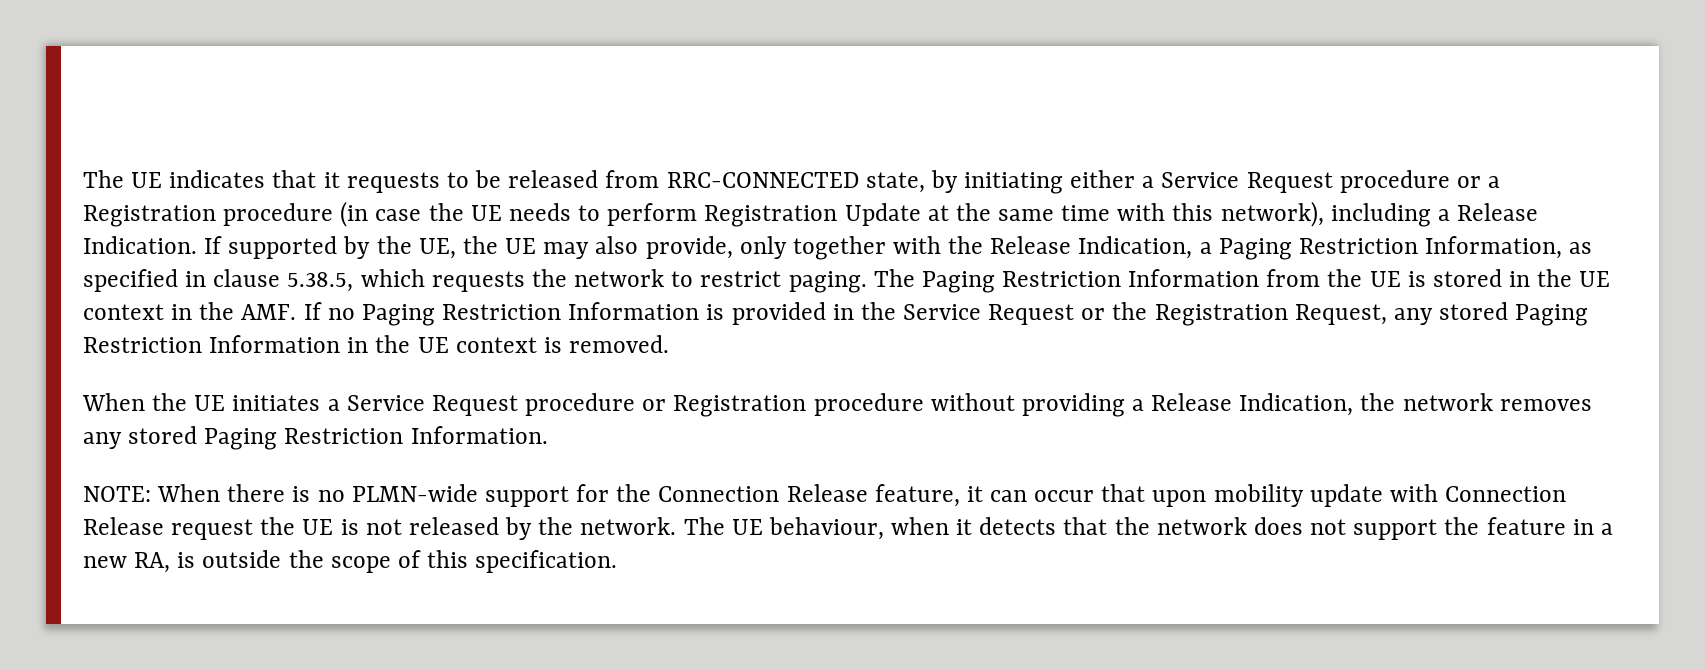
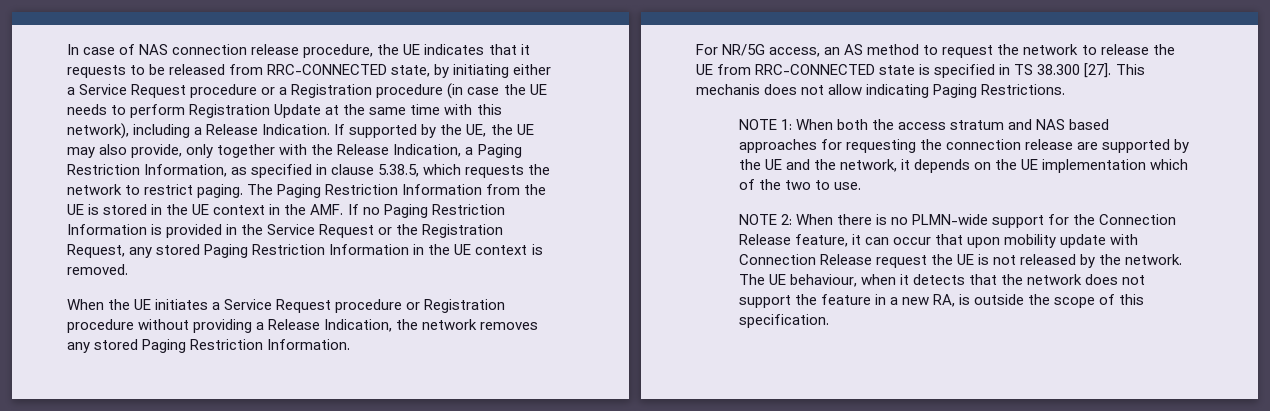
- The UE indicates that it requests to be released from RRC-CONNECTED state, by initiating either a Service Request procedure or a Registration procedure (in case the UE needs to perform Registration Update at the same time with this network), including a Release Indication.
+ In case of NAS connection release procedure, the UE indicates that it requests to be released from RRC-CONNECTED state, by initiating either a Service Request procedure or a Registration procedure (in case the UE needs to perform Registration Update at the same time with this network), including a Release Indication.
- NOTE: When there is no PLMN-wide support for the Connection Release feature, it can occur that upon mobility update with Connection Release request the UE is not released by the network.
+ For NR/5G access, an AS method to request the network to release the UE from RRC-CONNECTED state is specified in TS 38.300 [27]. This mechanis does not allow indicating Paging Restrictions.
+ NOTE 1: When both the access stratum and NAS based approaches for requesting the connection release are supported by the UE and the network, it depends on the UE implementation which of the two to use.
+ NOTE 2: When there is no PLMN-wide support for the Connection Release feature, it can occur that upon mobility update with Connection Release request the UE is not released by the network.

